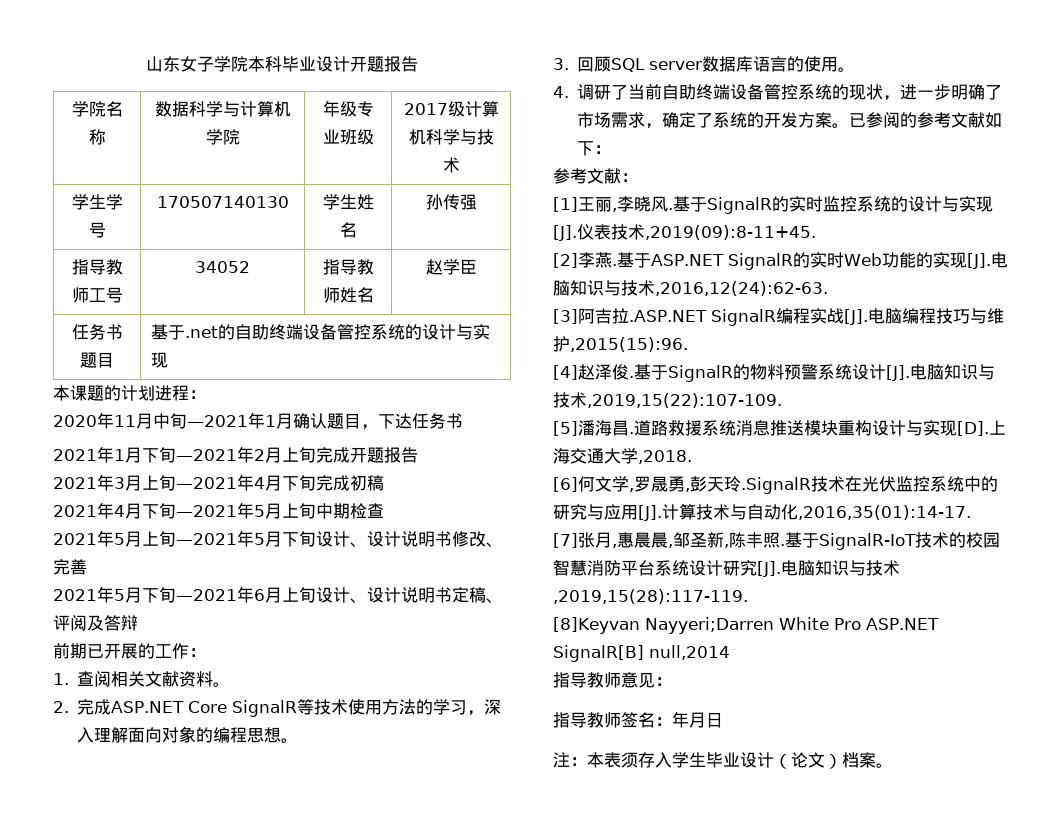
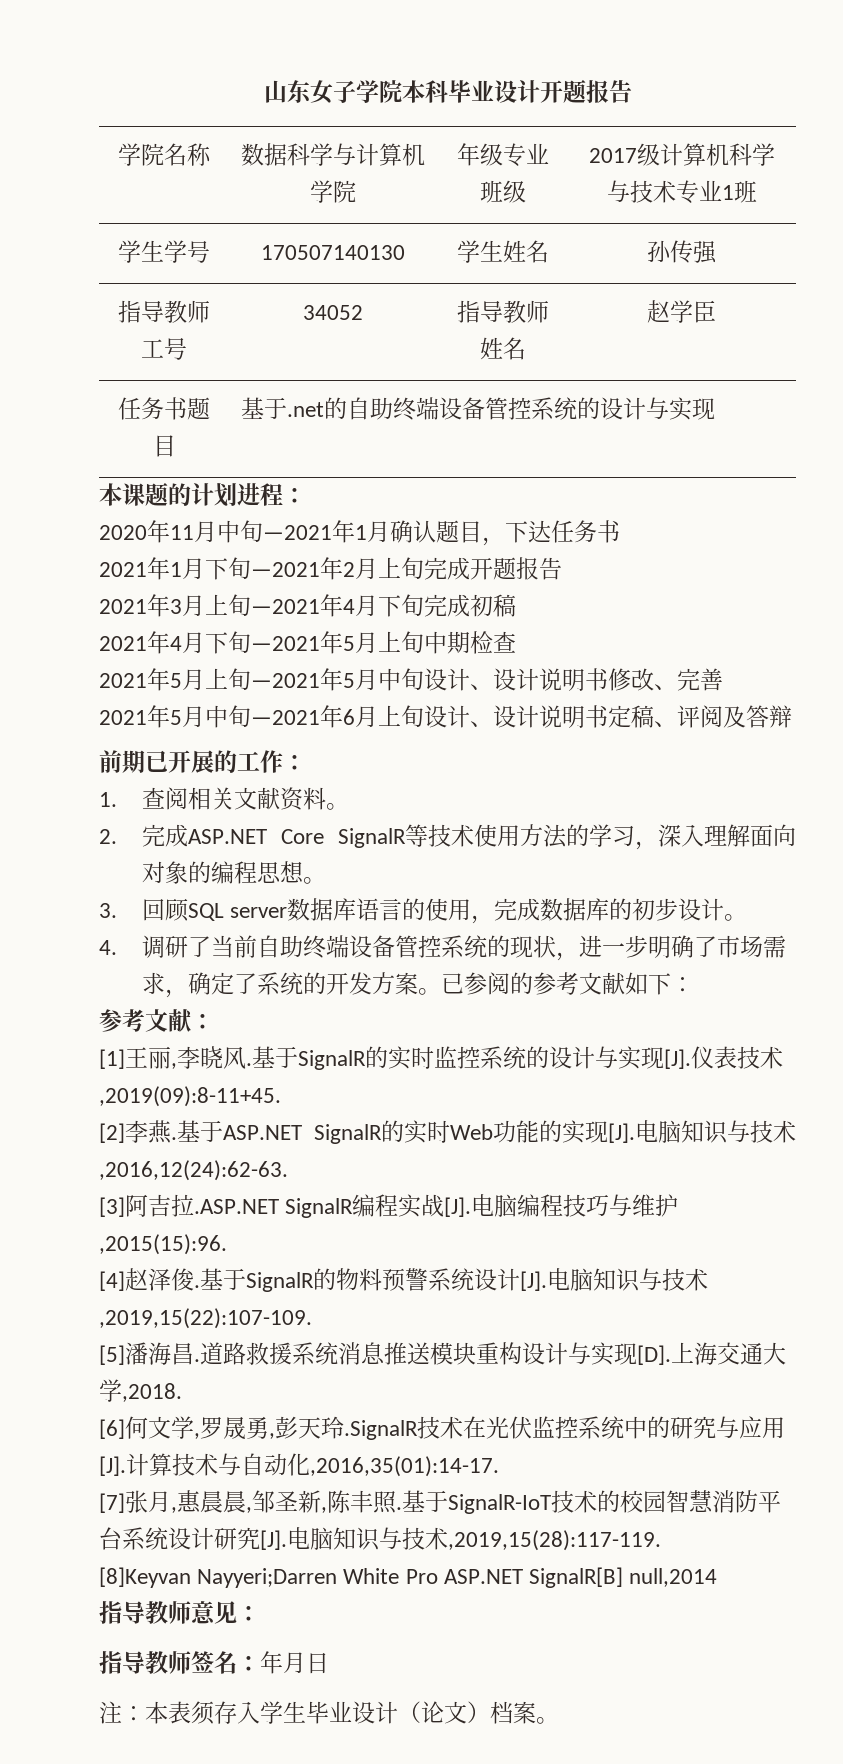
- 学院名称 | 数据科学与计算机学院 | 年级专业班级 | 2017级计算机科学与技术
+ 学院名称 | 数据科学与计算机学院 | 年级专业班级 | 2017级计算机科学与技术专业1班
- 2021年5月上旬—2021年5月下旬设计、设计说明书修改、完善
+ 2021年5月上旬—2021年5月中旬设计、设计说明书修改、完善
- 2021年5月下旬—2021年6月上旬设计、设计说明书定稿、评阅及答辩
+ 2021年5月中旬—2021年6月上旬设计、设计说明书定稿、评阅及答辩
- 3.回顾SQL server数据库语言的使用。
+ 3.回顾SQL server数据库语言的使用，完成数据库的初步设计。

